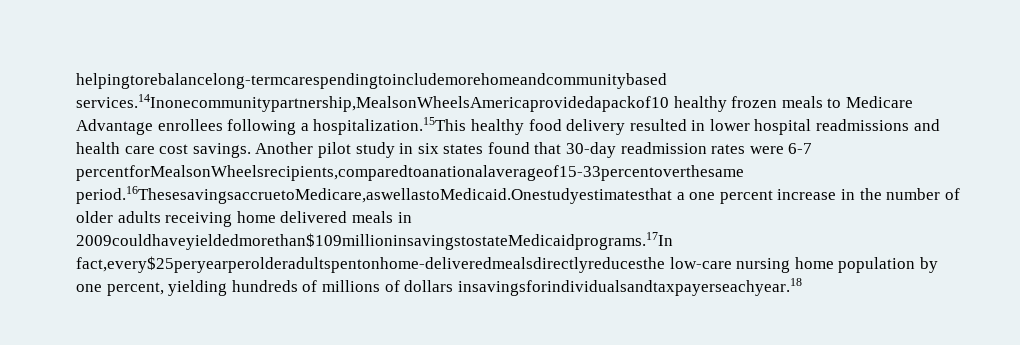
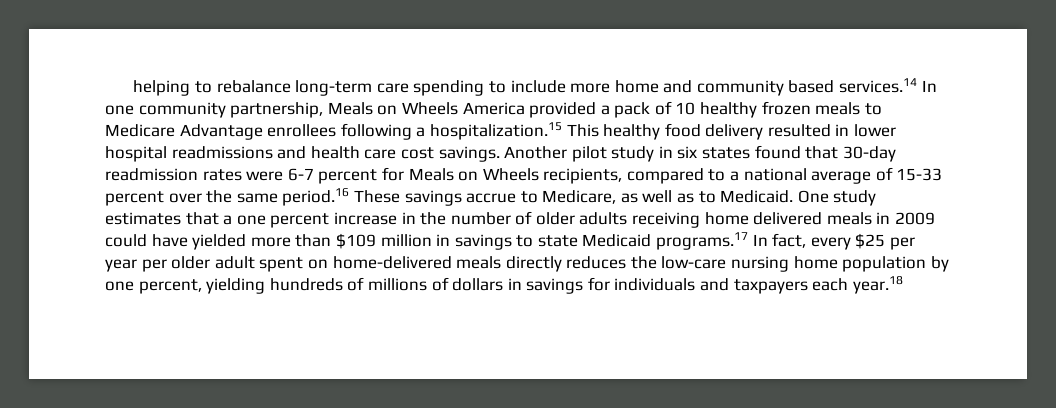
- helpingtorebalancelong-termcarespendingtoincludemorehomeandcommunitybased services.14Inonecommunitypartnership,MealsonWheelsAmericaprovidedapackof10 healthy frozen meals to Medicare Advantage enrollees following a hospitalization.15This healthy food delivery resulted in lower hospital readmissions and health care cost savings.
+ helping to rebalance long-term care spending to include more home and community based services.14 In one community partnership, Meals on Wheels America provided a pack of 10 healthy frozen meals to Medicare Advantage enrollees following a hospitalization.15 This healthy food delivery resulted in lower hospital readmissions and health care cost savings.
- Another pilot study in six states found that 30-day readmission rates were 6-7 percentforMealsonWheelsrecipients,comparedtoanationalaverageof15-33percentoverthesame period.16ThesesavingsaccruetoMedicare,aswellastoMedicaid.Onestudyestimatesthat a one percent increase in the number of older adults receiving home delivered meals in 2009couldhaveyieldedmorethan$109millioninsavingstostateMedicaidprograms.17In fact,every$25peryearperolderadultspentonhome-deliveredmealsdirectlyreducesthe low-care nursing home population by one percent, yielding hundreds of millions of dollars insavingsforindividualsandtaxpayerseachyear.18
+ Another pilot study in six states found that 30-day readmission rates were 6-7 percent for Meals on Wheels recipients, compared to a national average of 15-33 percent over the same period.16 These savings accrue to Medicare, as well as to Medicaid. One study estimates that a one percent increase in the number of older adults receiving home delivered meals in 2009 could have yielded more than $109 million in savings to state Medicaid programs.17 In fact, every $25 per year per older adult spent on home-delivered meals directly reduces the low-care nursing home population by one percent, yielding hundreds of millions of dollars in savings for individuals and taxpayers each year.18

